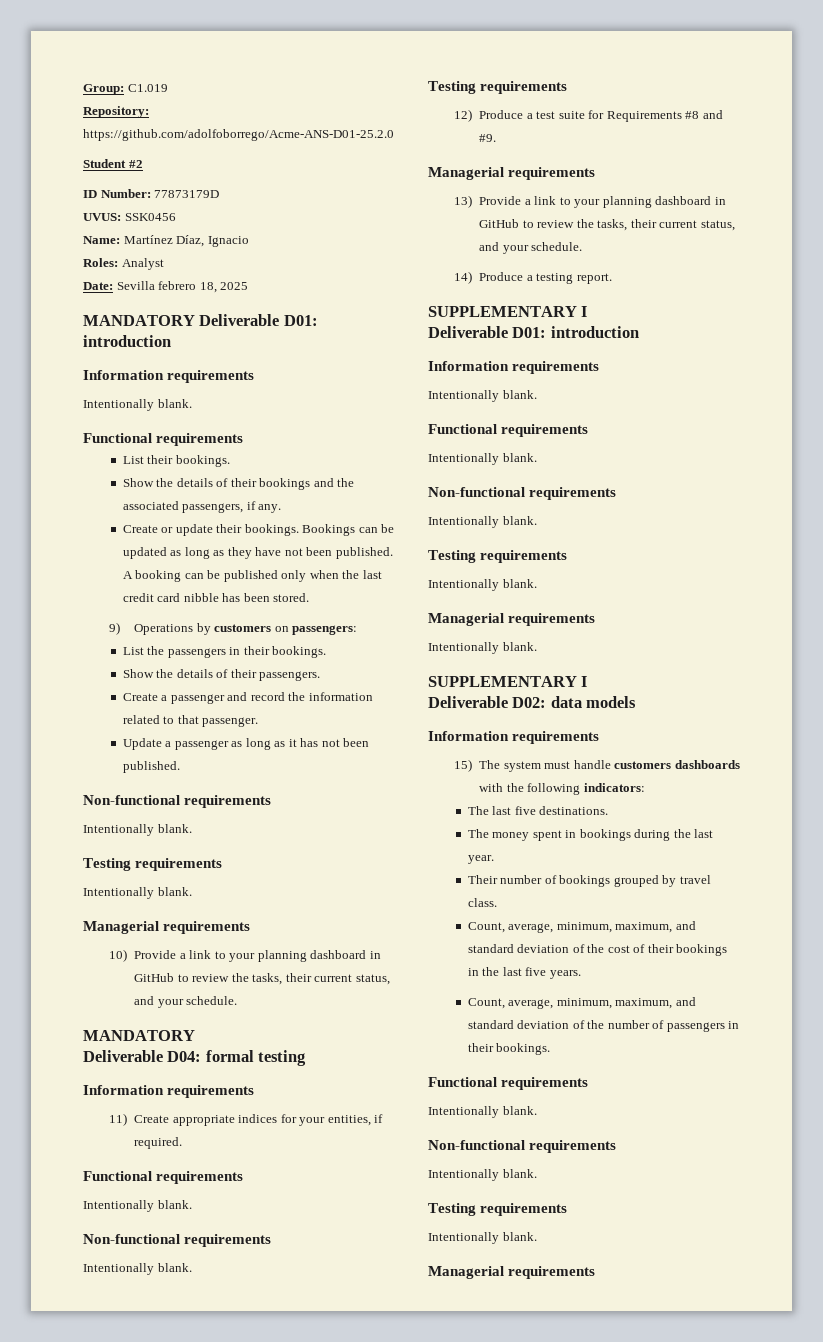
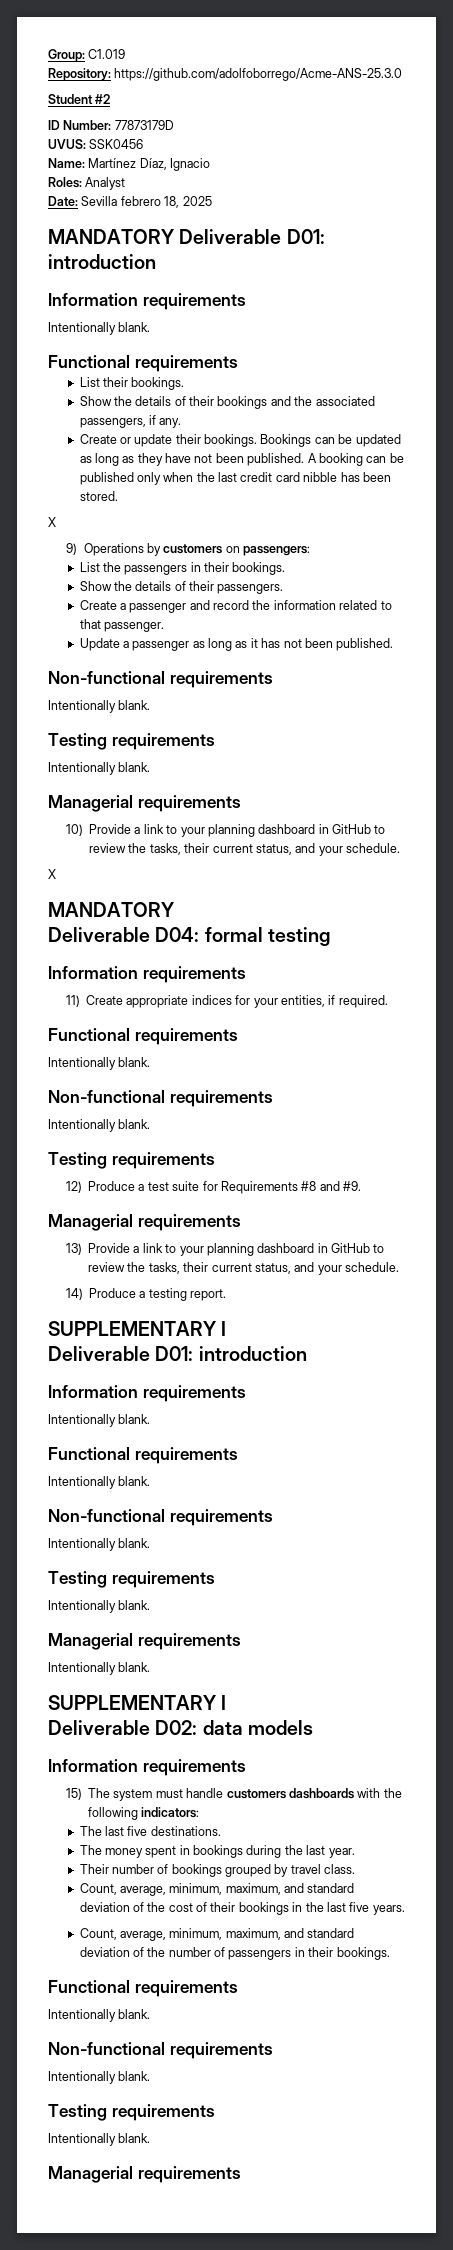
- Repository: https://github.com/adolfoborrego/Acme-ANS-D01-25.2.0
+ Repository: https://github.com/adolfoborrego/Acme-ANS-25.3.0
  A booking can be published only when the last credit card nibble has been stored.
+ X
  10) Provide a link to your planning dashboard in GitHub to review the tasks, their current status, and your schedule.
+ X

